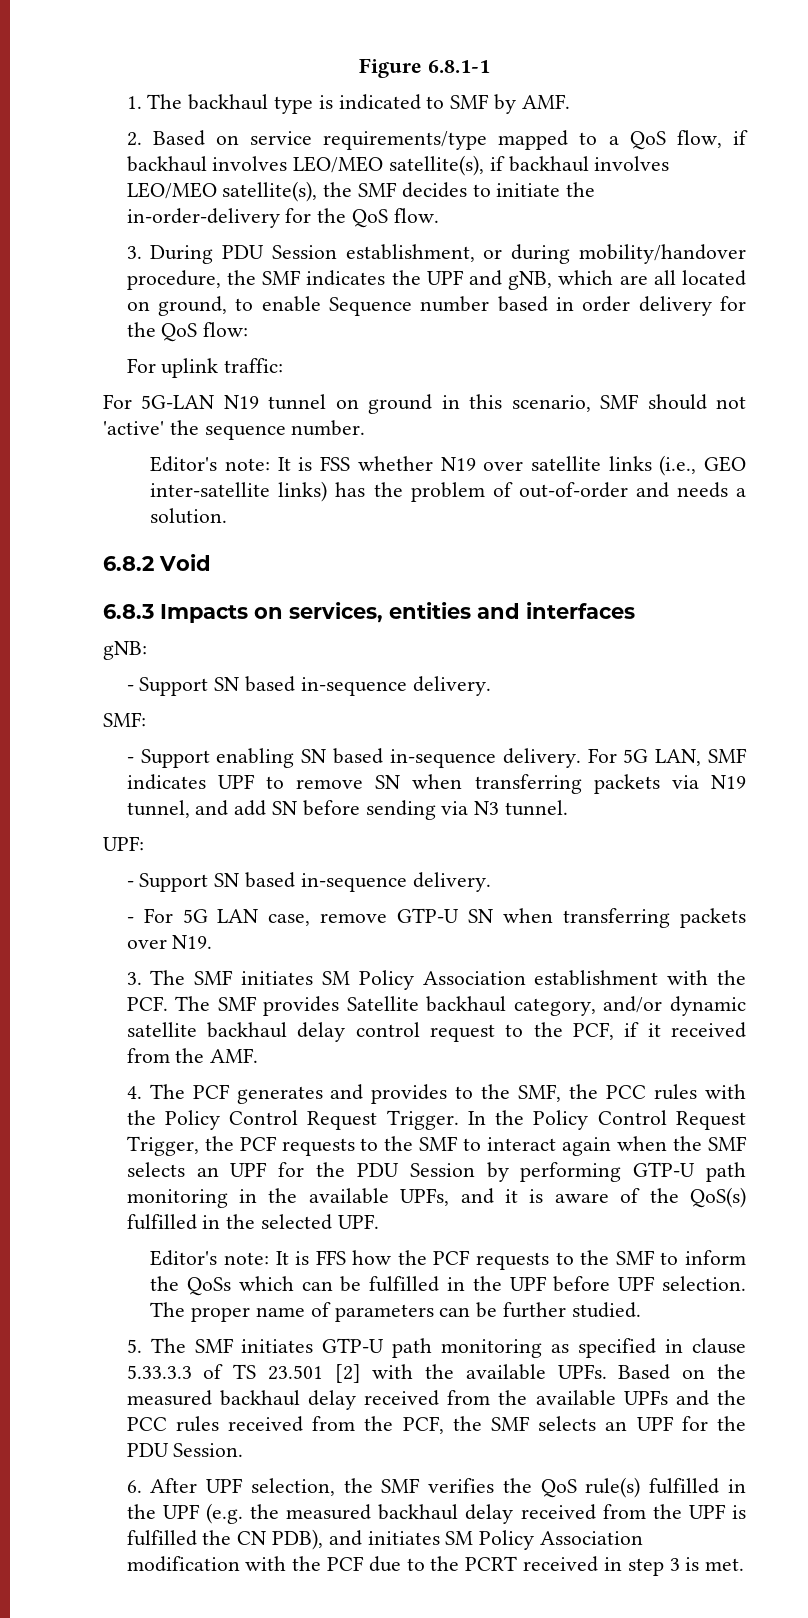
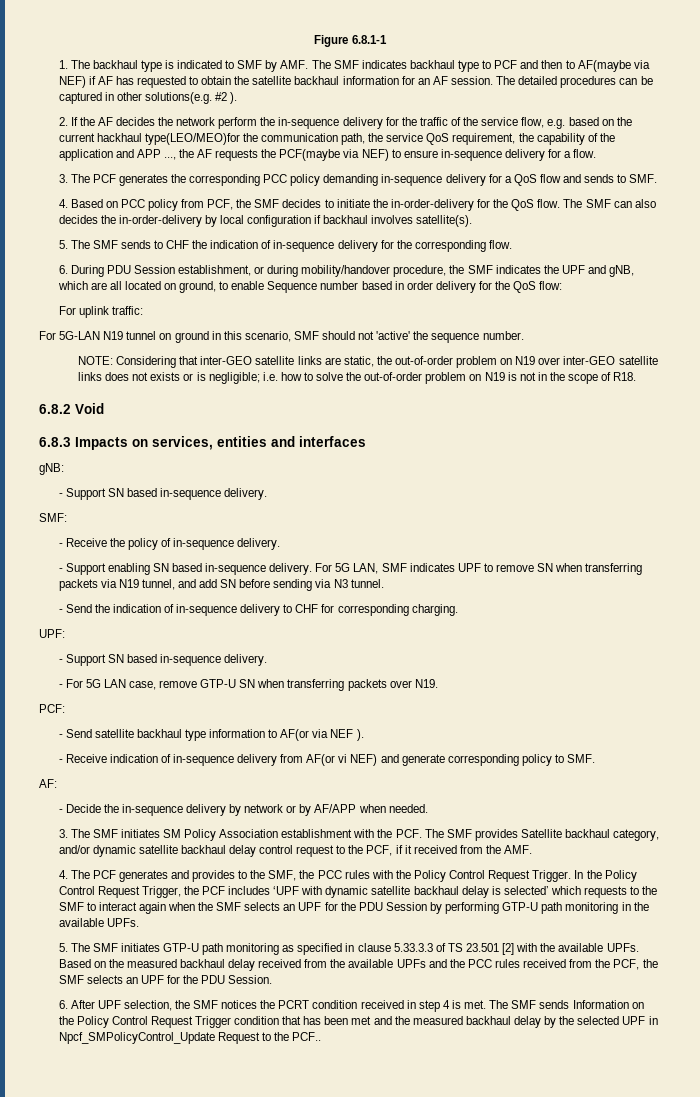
- 1. The backhaul type is indicated to SMF by AMF.
- 2. Based on service requirements/type mapped to a QoS flow, if backhaul involves LEO/MEO satellite(s), if backhaul involves LEO/MEO satellite(s), the SMF decides to initiate the in-order-delivery for the QoS flow.
- 3. During PDU Session establishment, or during mobility/handover procedure, the SMF indicates the UPF and gNB, which are all located on ground, to enable Sequence number based in order delivery for the QoS flow:
+ 1. The backhaul type is indicated to SMF by AMF. The SMF indicates backhaul type to PCF and then to AF(maybe via NEF) if AF has requested to obtain the satellite backhaul information for an AF session. The detailed procedures can be captured in other solutions(e.g. #2 ).
+ 2. If the AF decides the network perform the in-sequence delivery for the traffic of the service flow, e.g. based on the current hackhaul type(LEO/MEO)for the communication path, the service QoS requirement, the capability of the application and APP ..., the AF requests the PCF(maybe via NEF) to ensure in-sequence delivery for a flow.
+ 3. The PCF generates the corresponding PCC policy demanding in-sequence delivery for a QoS flow and sends to SMF.
+ 4. Based on PCC policy from PCF, the SMF decides to initiate the in-order-delivery for the QoS flow. The SMF can also decides the in-order-delivery by local configuration if backhaul involves satellite(s).
+ 5. The SMF sends to CHF the indication of in-sequence delivery for the corresponding flow.
+ 6. During PDU Session establishment, or during mobility/handover procedure, the SMF indicates the UPF and gNB, which are all located on ground, to enable Sequence number based in order delivery for the QoS flow:
- Editor's note: It is FSS whether N19 over satellite links (i.e., GEO inter-satellite links) has the problem of out-of-order and needs a solution.
+ NOTE: Considering that inter-GEO satellite links are static, the out-of-order problem on N19 over inter-GEO satellite links does not exists or is negligible; i.e. how to solve the out-of-order problem on N19 is not in the scope of R18.
+ - Receive the policy of in-sequence delivery.
+ - Send the indication of in-sequence delivery to CHF for corresponding charging.
+ PCF:
+ - Send satellite backhaul type information to AF(or via NEF ).
+ - Receive indication of in-sequence delivery from AF(or vi NEF) and generate corresponding policy to SMF.
+ AF:
+ - Decide the in-sequence delivery by network or by AF/APP when needed.
- In the Policy Control Request Trigger, the PCF requests to the SMF to interact again when the SMF selects an UPF for the PDU Session by performing GTP-U path monitoring in the available UPFs, and it is aware of the QoS(s) fulfilled in the selected UPF.
- Editor's note: It is FFS how the PCF requests to the SMF to inform the QoSs which can be fulfilled in the UPF before UPF selection. The proper name of parameters can be further studied.
+ In the Policy Control Request Trigger, the PCF includes ‘UPF with dynamic satellite backhaul delay is selected’ which requests to the SMF to interact again when the SMF selects an UPF for the PDU Session by performing GTP-U path monitoring in the available UPFs.
- 6. After UPF selection, the SMF verifies the QoS rule(s) fulfilled in the UPF (e.g. the measured backhaul delay received from the UPF is fulfilled the CN PDB), and initiates SM Policy Association modification with the PCF due to the PCRT received in step 3 is met.
+ 6. After UPF selection, the SMF notices the PCRT condition received in step 4 is met. The SMF sends Information on the Policy Control Request Trigger condition that has been met and the measured backhaul delay by the selected UPF in Npcf_SMPolicyControl_Update Request to the PCF..

